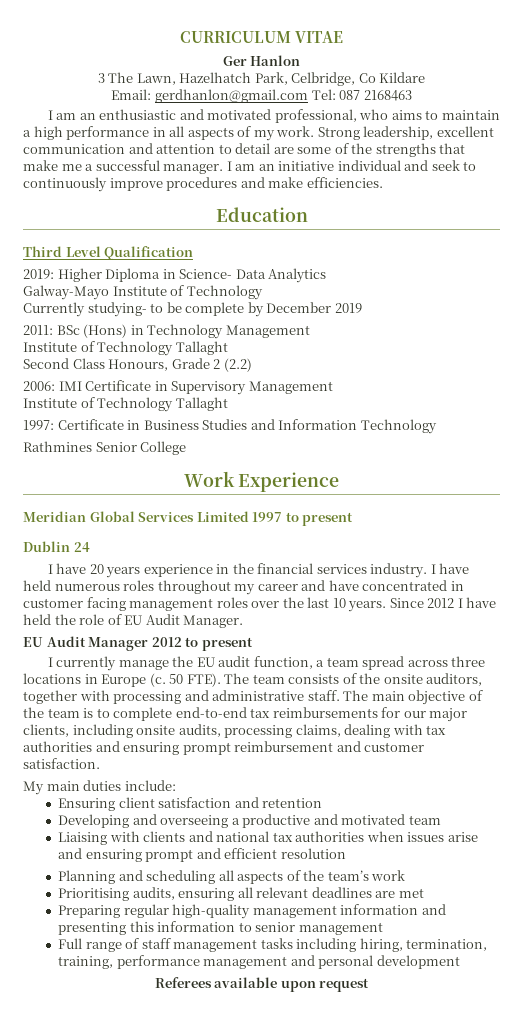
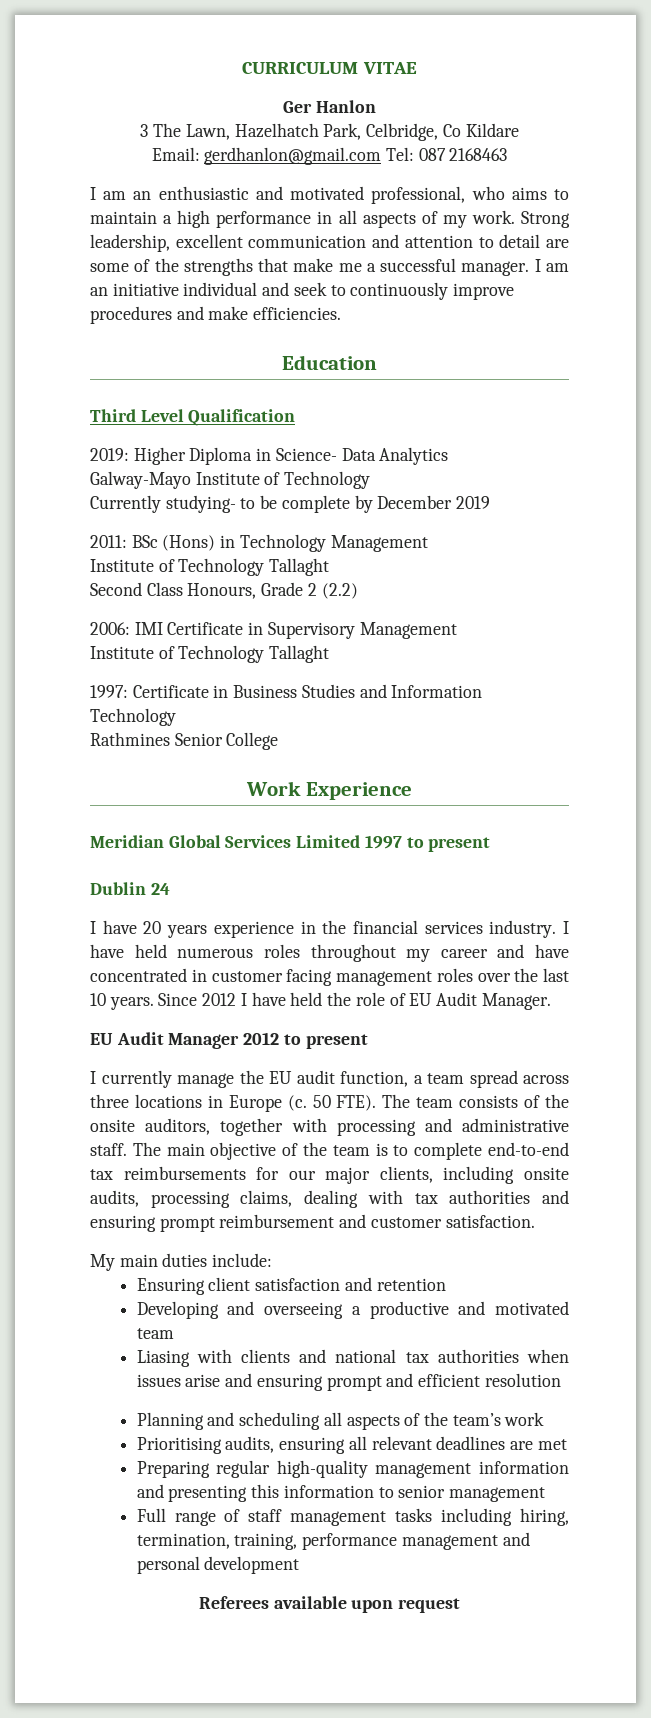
- Liaising with clients and national tax authorities when issues arise and ensuring prompt and efficient resolution
+ Liasing with clients and national tax authorities when issues arise and ensuring prompt and efficient resolution

